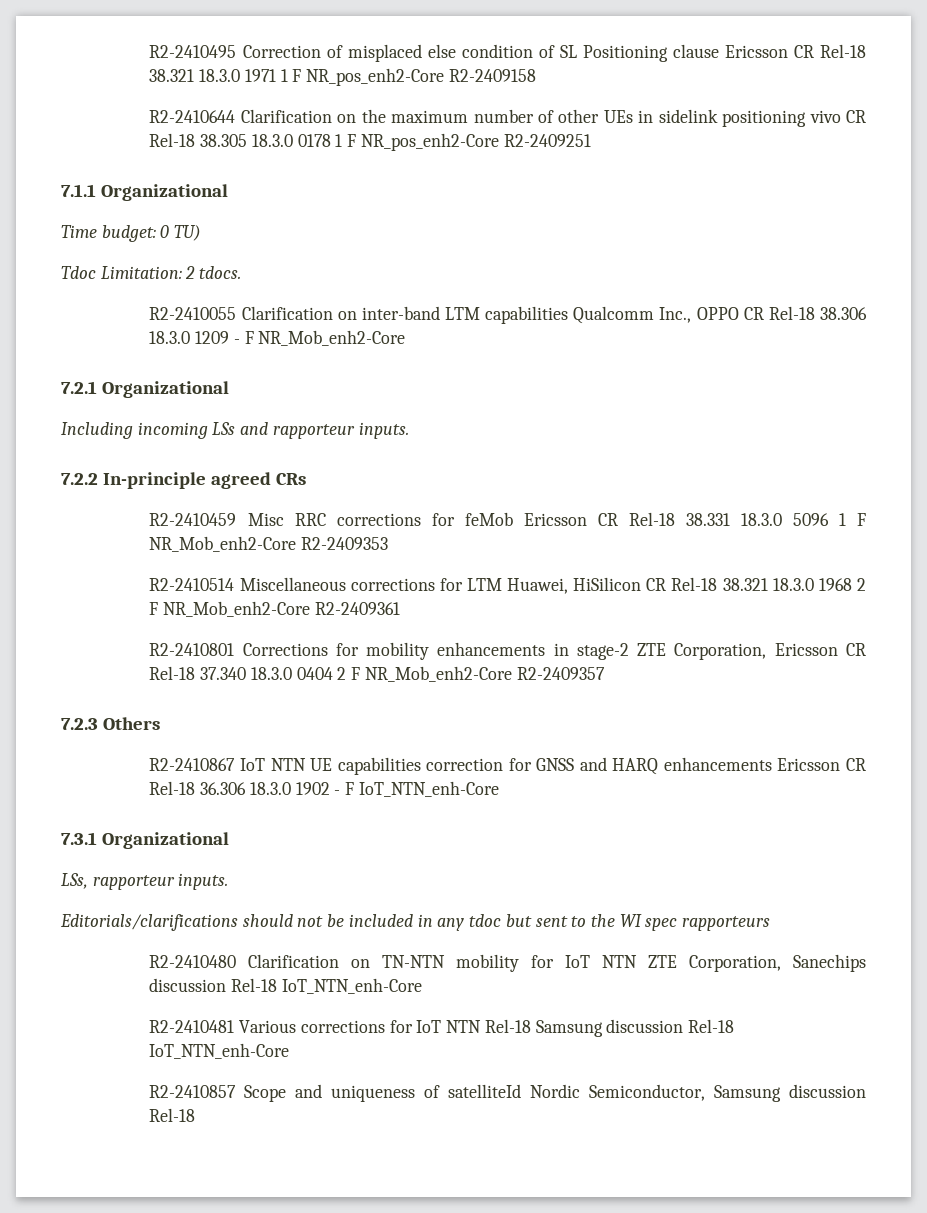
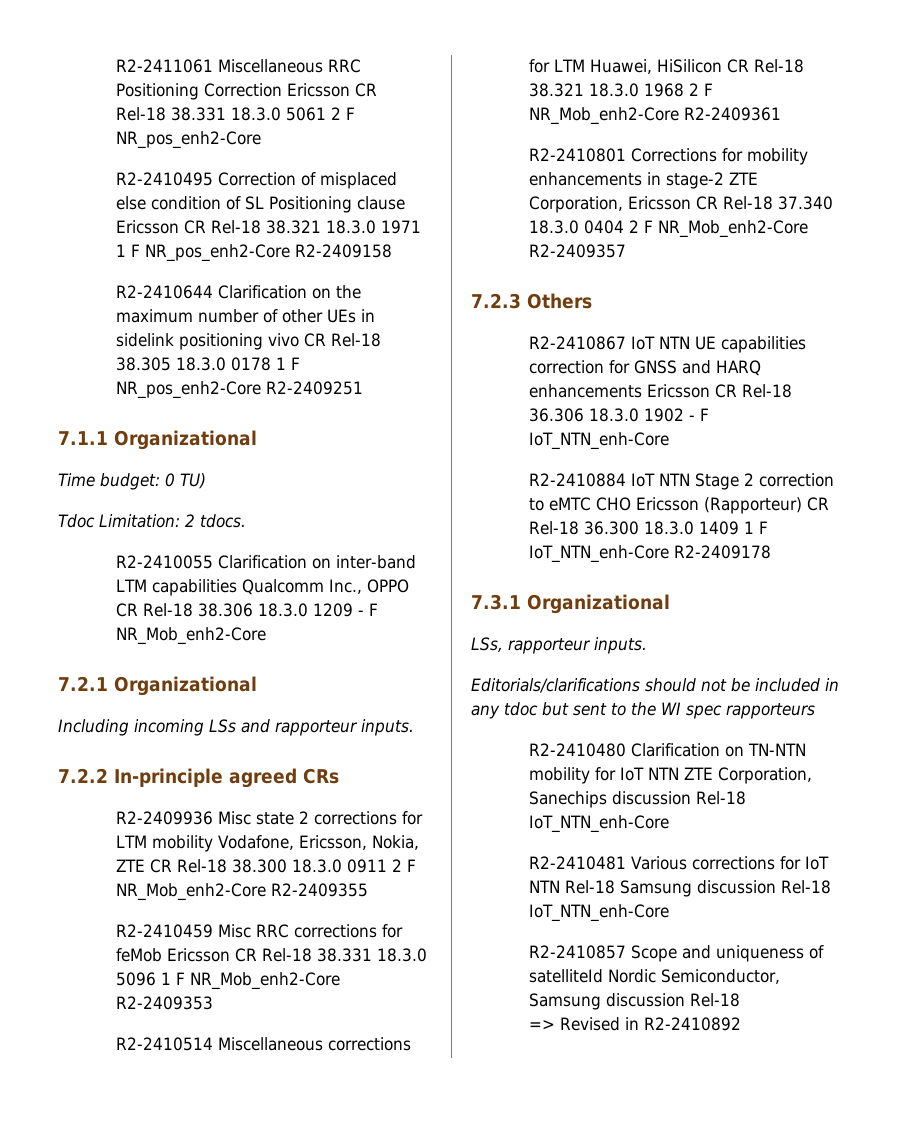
+ R2-2411061 Miscellaneous RRC Positioning Correction Ericsson CR Rel-18 38.331 18.3.0 5061 2 F NR_pos_enh2-Core
+ R2-2409936 Misc state 2 corrections for LTM mobility Vodafone, Ericsson, Nokia, ZTE CR Rel-18 38.300 18.3.0 0911 2 F NR_Mob_enh2-Core R2-2409355
+ R2-2410884 IoT NTN Stage 2 correction to eMTC CHO Ericsson (Rapporteur) CR Rel-18 36.300 18.3.0 1409 1 F IoT_NTN_enh-Core R2-2409178
+ => Revised in R2-2410892

